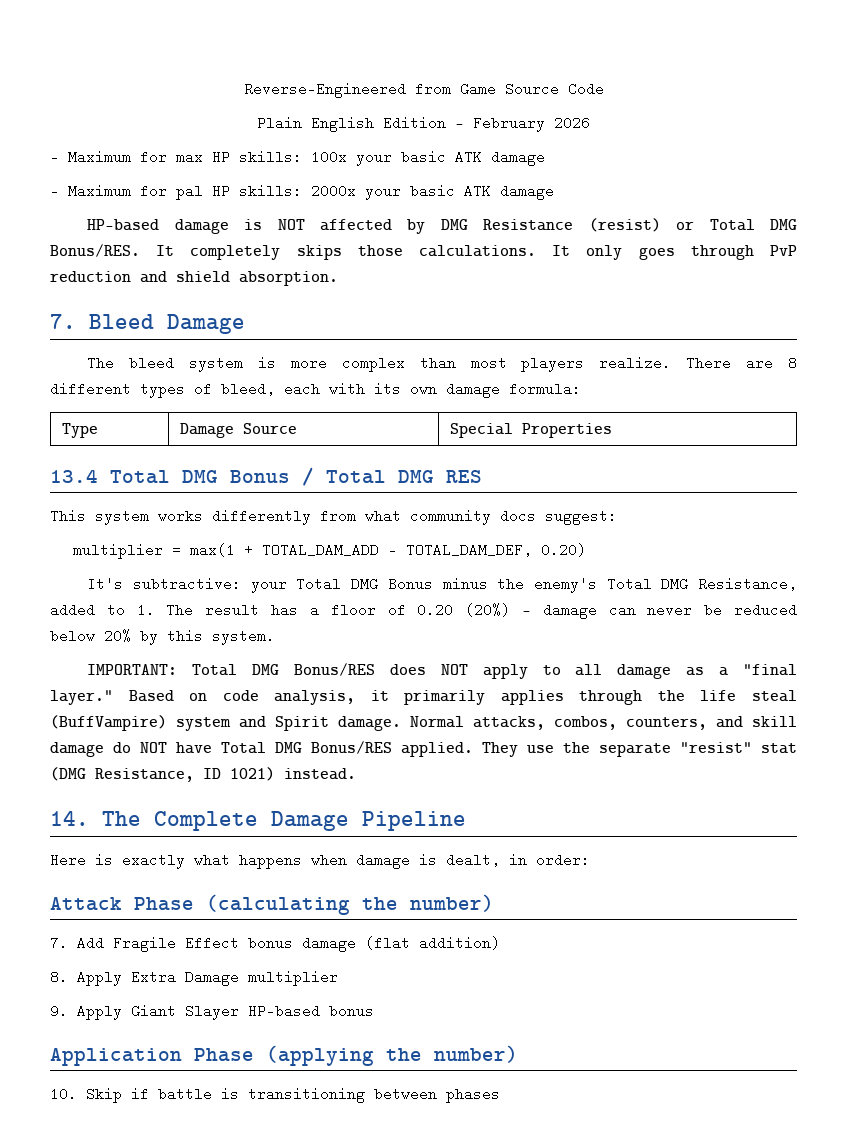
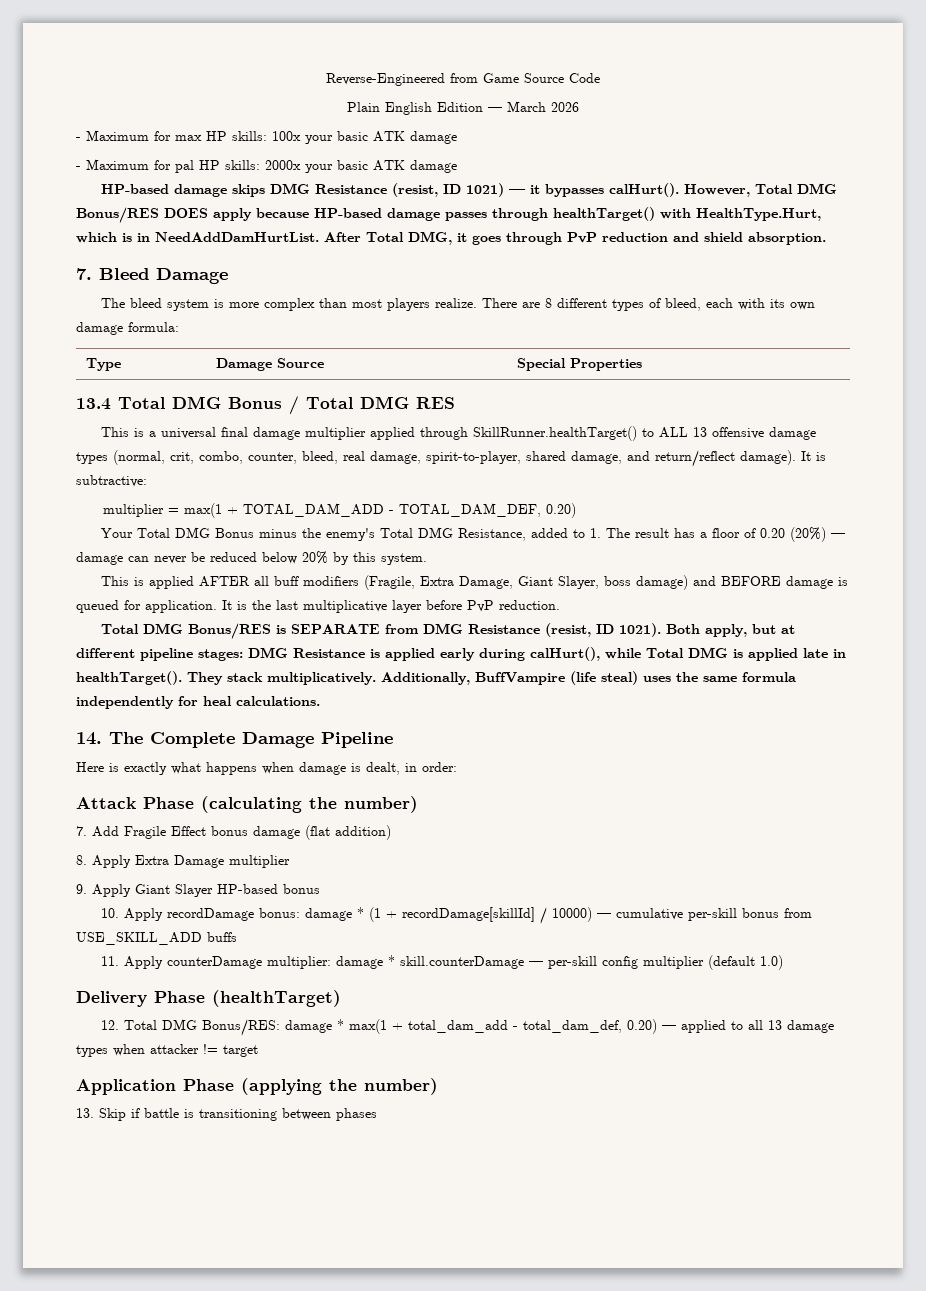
- Plain English Edition — February 2026
+ Plain English Edition — March 2026
- HP-based damage is NOT affected by DMG Resistance (resist) or Total DMG Bonus/RES. It completely skips those calculations. It only goes through PvP reduction and shield absorption.
+ HP-based damage skips DMG Resistance (resist, ID 1021) — it bypasses calHurt(). However, Total DMG Bonus/RES DOES apply because HP-based damage passes through healthTarget() with HealthType.Hurt, which is in NeedAddDamHurtList. After Total DMG, it goes through PvP reduction and shield absorption.
- This system works differently from what community docs suggest:
+ This is a universal final damage multiplier applied through SkillRunner.healthTarget() to ALL 13 offensive damage types (normal, crit, combo, counter, bleed, real damage, spirit-to-player, shared damage, and return/reflect damage). It is subtractive:
- It's subtractive: your Total DMG Bonus minus the enemy's Total DMG Resistance, added to 1. The result has a floor of 0.20 (20%) — damage can never be reduced below 20% by this system.
+ Your Total DMG Bonus minus the enemy's Total DMG Resistance, added to 1. The result has a floor of 0.20 (20%) — damage can never be reduced below 20% by this system.
- IMPORTANT: Total DMG Bonus/RES does NOT apply to all damage as a "final layer." Based on code analysis, it primarily applies through the life steal (BuffVampire) system and Spirit damage. Normal attacks, combos, counters, and skill damage do NOT have Total DMG Bonus/RES applied. They use the separate "resist" stat (DMG Resistance, ID 1021) instead.
+ This is applied AFTER all buff modifiers (Fragile, Extra Damage, Giant Slayer, boss damage) and BEFORE damage is queued for application. It is the last multiplicative layer before PvP reduction.
+ Total DMG Bonus/RES is SEPARATE from DMG Resistance (resist, ID 1021). Both apply, but at different pipeline stages: DMG Resistance is applied early during calHurt(), while Total DMG is applied late in healthTarget(). They stack multiplicatively. Additionally, BuffVampire (life steal) uses the same formula independently for heal calculations.
+ 10. Apply recordDamage bonus: damage * (1 + recordDamage[skillId] / 10000) — cumulative per-skill bonus from USE_SKILL_ADD buffs
+ 11. Apply counterDamage multiplier: damage * skill.counterDamage — per-skill config multiplier (default 1.0)
+ Delivery Phase (healthTarget)
+ 12. Total DMG Bonus/RES: damage * max(1 + total_dam_add - total_dam_def, 0.20) — applied to all 13 damage types when attacker != target
- 10. Skip if battle is transitioning between phases
+ 13. Skip if battle is transitioning between phases

